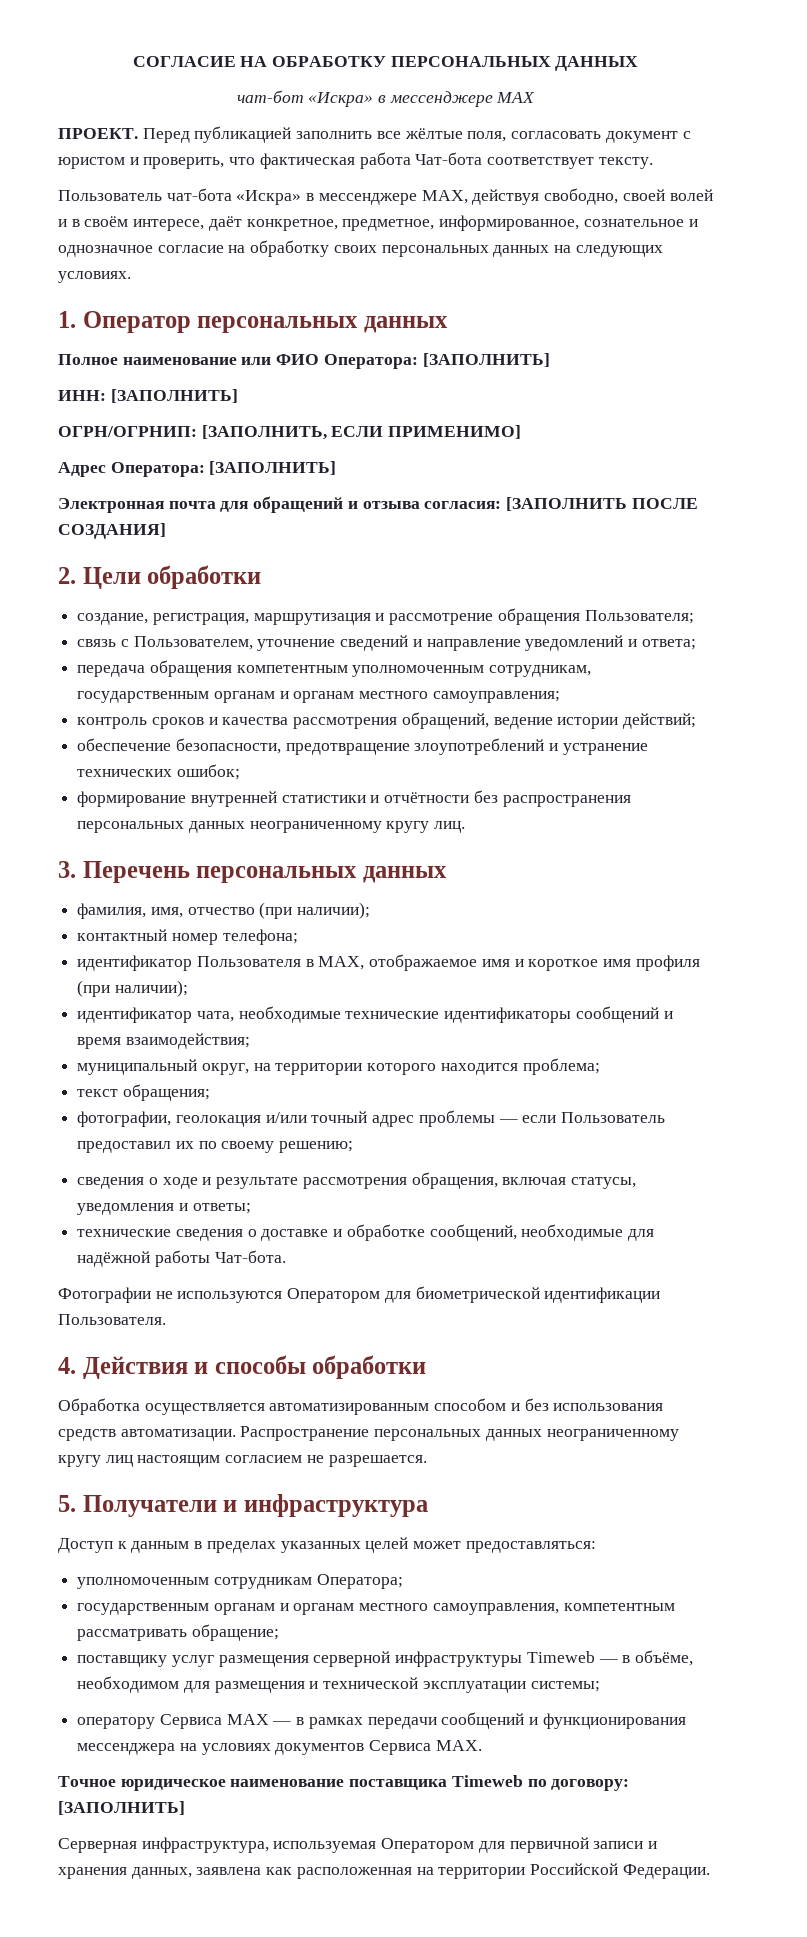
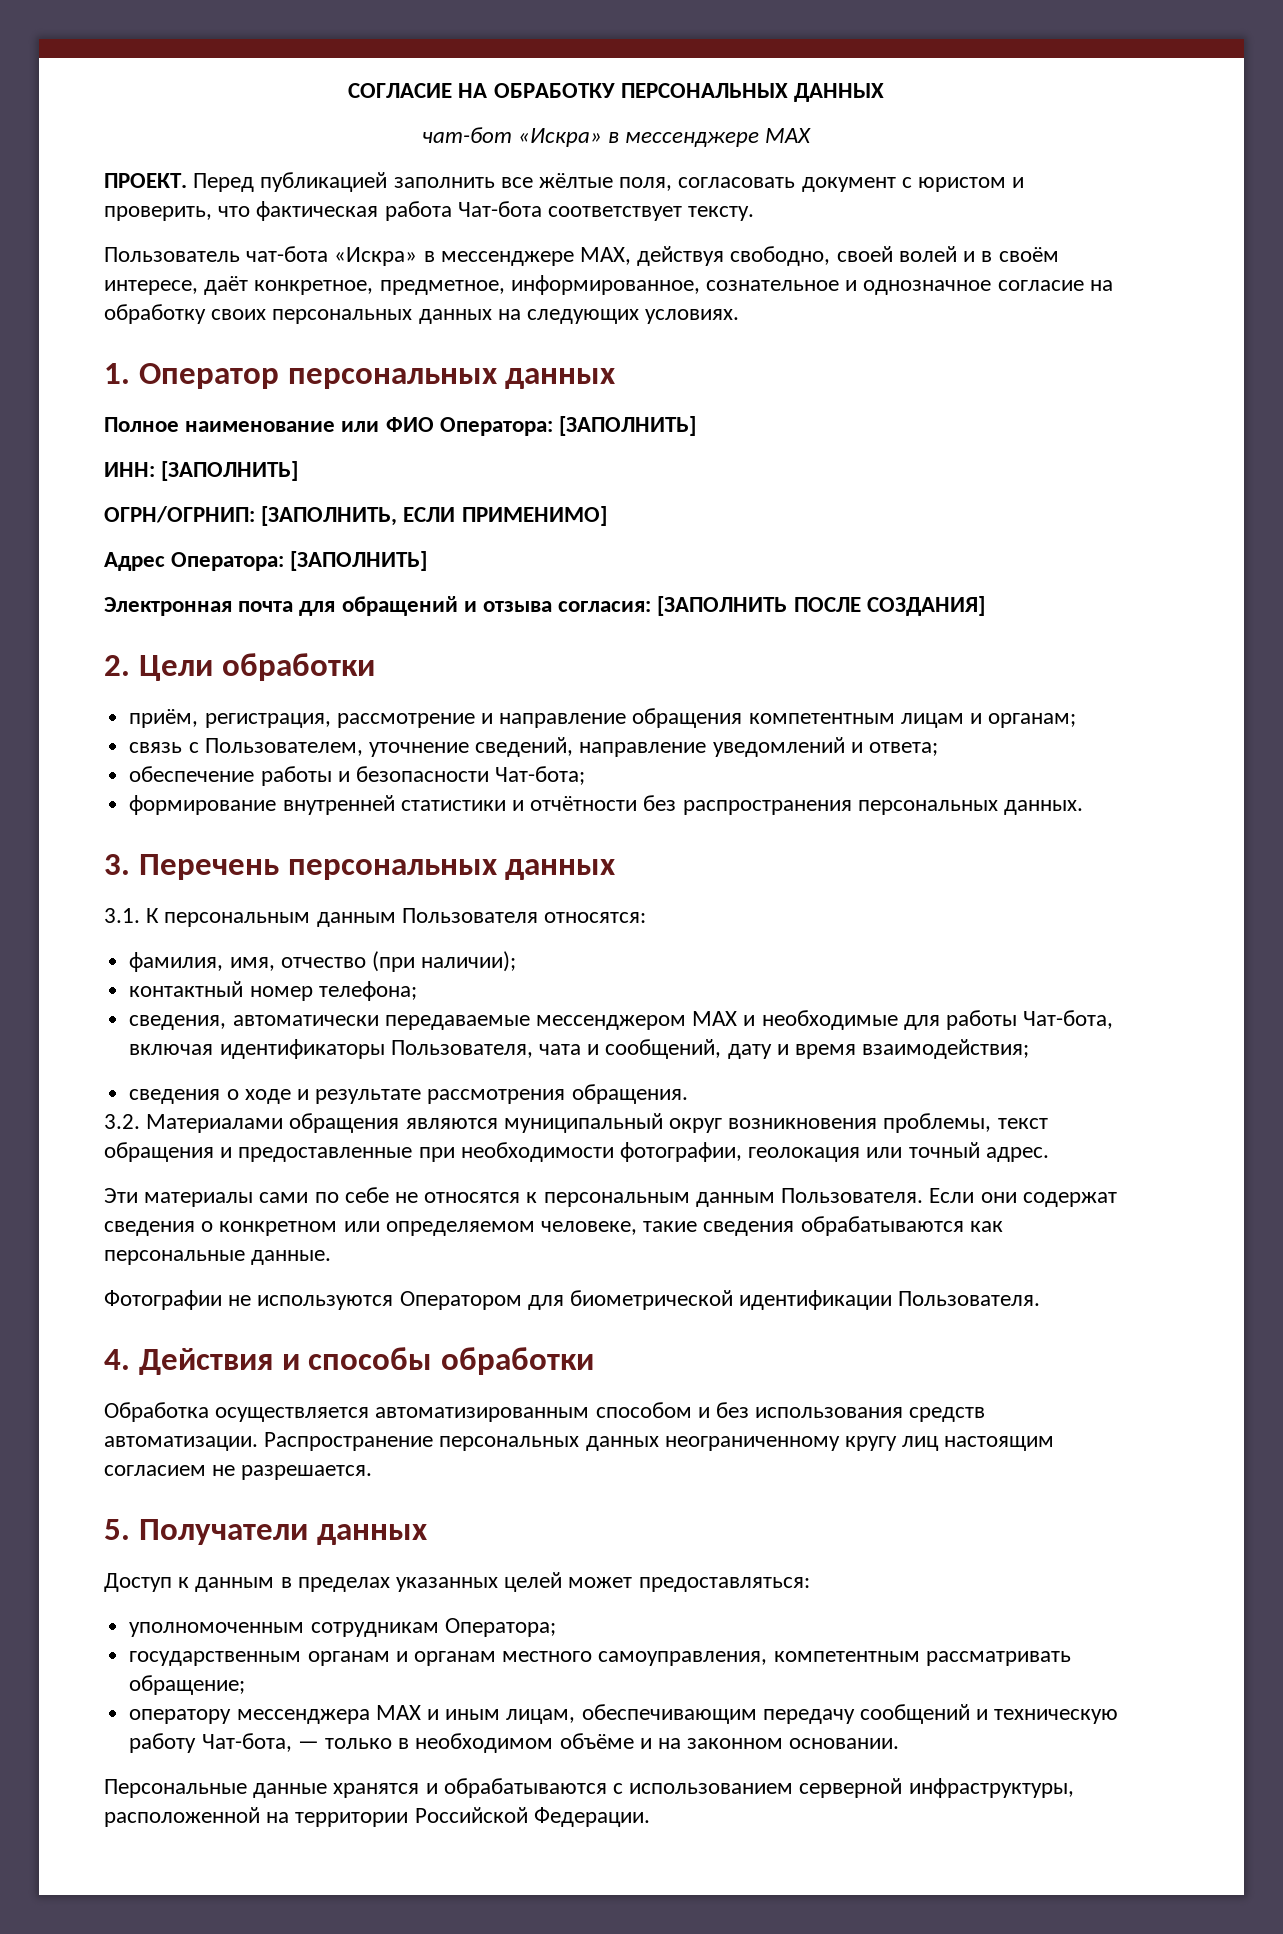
- создание, регистрация, маршрутизация и рассмотрение обращения Пользователя;
+ приём, регистрация, рассмотрение и направление обращения компетентным лицам и органам;
- связь с Пользователем, уточнение сведений и направление уведомлений и ответа;
+ связь с Пользователем, уточнение сведений, направление уведомлений и ответа;
- передача обращения компетентным уполномоченным сотрудникам, государственным органам и органам местного самоуправления;
- контроль сроков и качества рассмотрения обращений, ведение истории действий;
- обеспечение безопасности, предотвращение злоупотреблений и устранение технических ошибок;
+ обеспечение работы и безопасности Чат-бота;
- формирование внутренней статистики и отчётности без распространения персональных данных неограниченному кругу лиц.
+ формирование внутренней статистики и отчётности без распространения персональных данных.
+ 3.1. К персональным данным Пользователя относятся:
- идентификатор Пользователя в MAX, отображаемое имя и короткое имя профиля (при наличии);
- идентификатор чата, необходимые технические идентификаторы сообщений и время взаимодействия;
- муниципальный округ, на территории которого находится проблема;
- текст обращения;
- фотографии, геолокация и/или точный адрес проблемы — если Пользователь предоставил их по своему решению;
+ сведения, автоматически передаваемые мессенджером MAX и необходимые для работы Чат-бота, включая идентификаторы Пользователя, чата и сообщений, дату и время взаимодействия;
- сведения о ходе и результате рассмотрения обращения, включая статусы, уведомления и ответы;
- технические сведения о доставке и обработке сообщений, необходимые для надёжной работы Чат-бота.
+ сведения о ходе и результате рассмотрения обращения.
+ 3.2. Материалами обращения являются муниципальный округ возникновения проблемы, текст обращения и предоставленные при необходимости фотографии, геолокация или точный адрес.
+ Эти материалы сами по себе не относятся к персональным данным Пользователя. Если они содержат сведения о конкретном или определяемом человеке, такие сведения обрабатываются как персональные данные.
- 5. Получатели и инфраструктура
+ 5. Получатели данных
- поставщику услуг размещения серверной инфраструктуры Timeweb — в объёме, необходимом для размещения и технической эксплуатации системы;
- оператору Сервиса MAX — в рамках передачи сообщений и функционирования мессенджера на условиях документов Сервиса MAX.
- Точное юридическое наименование поставщика Timeweb по договору: [ЗАПОЛНИТЬ]
- Серверная инфраструктура, используемая Оператором для первичной записи и хранения данных, заявлена как расположенная на территории Российской Федерации.
+ оператору мессенджера MAX и иным лицам, обеспечивающим передачу сообщений и техническую работу Чат-бота, — только в необходимом объёме и на законном основании.
+ Персональные данные хранятся и обрабатываются с использованием серверной инфраструктуры, расположенной на территории Российской Федерации.

